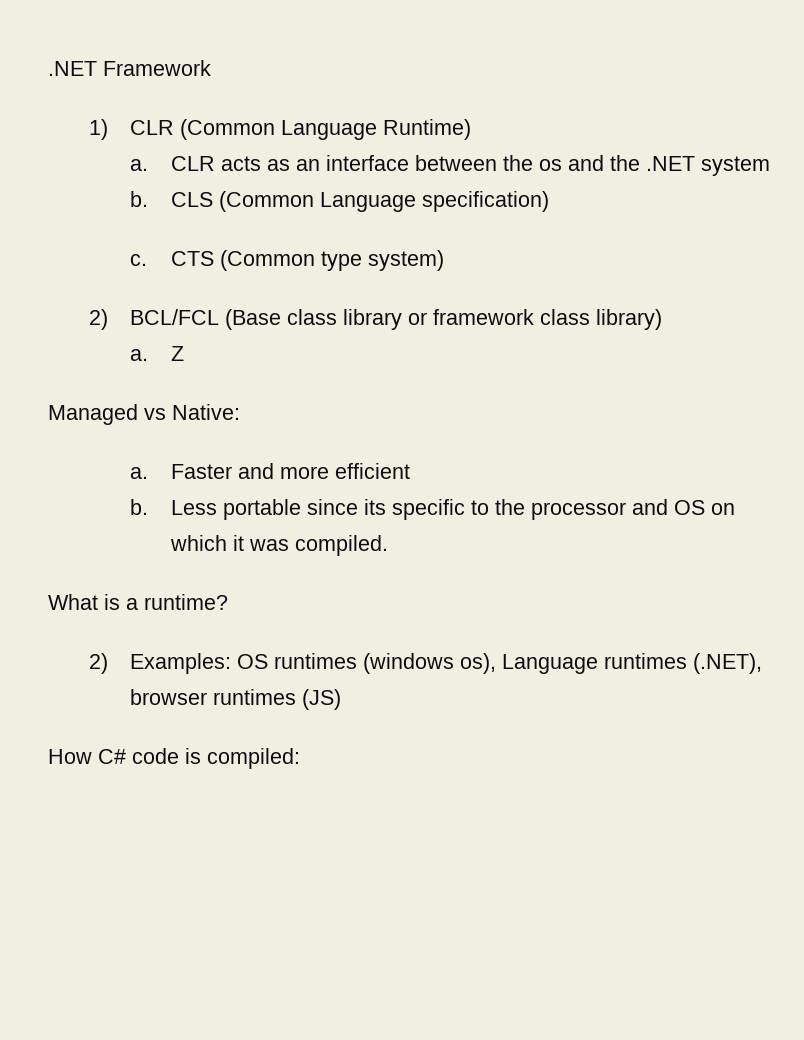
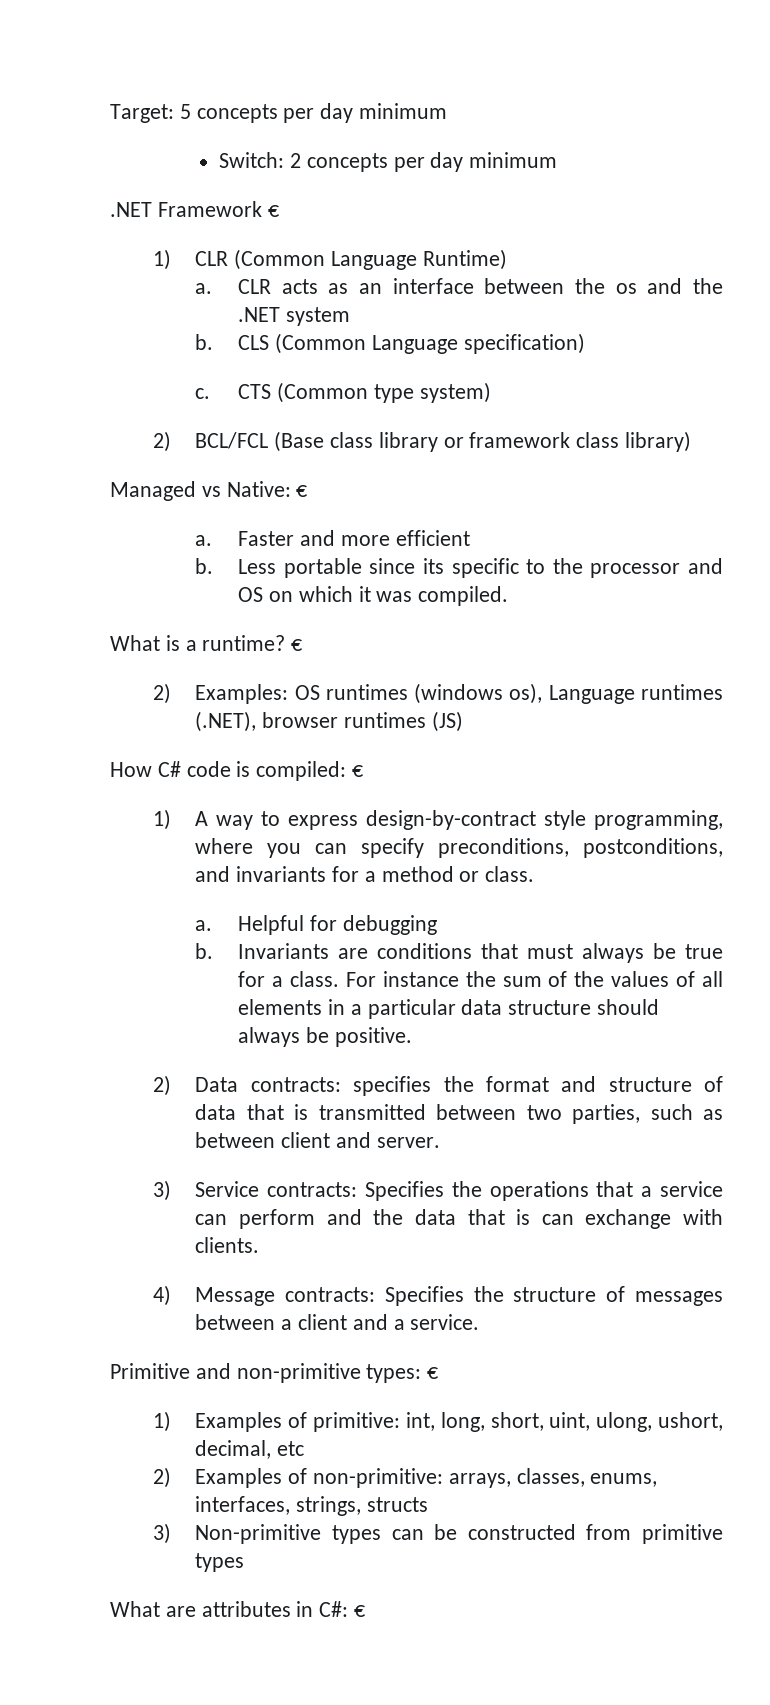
+ Target: 5 concepts per day minimum
+ Switch: 2 concepts per day minimum
- .NET Framework
+ .NET Framework €
- a. Z
- Managed vs Native:
+ Managed vs Native: €
- What is a runtime?
+ What is a runtime? €
- How C# code is compiled:
+ How C# code is compiled: €
+ 1) A way to express design-by-contract style programming, where you can specify preconditions, postconditions, and invariants for a method or class.
+ a. Helpful for debugging
+ b. Invariants are conditions that must always be true for a class. For instance the sum of the values of all elements in a particular data structure should always be positive.
+ 2) Data contracts: specifies the format and structure of data that is transmitted between two parties, such as between client and server.
+ 3) Service contracts: Specifies the operations that a service can perform and the data that is can exchange with clients.
+ 4) Message contracts: Specifies the structure of messages between a client and a service.
+ Primitive and non-primitive types: €
+ 1) Examples of primitive: int, long, short, uint, ulong, ushort, decimal, etc
+ 2) Examples of non-primitive: arrays, classes, enums, interfaces, strings, structs
+ 3) Non-primitive types can be constructed from primitive types
+ What are attributes in C#: €

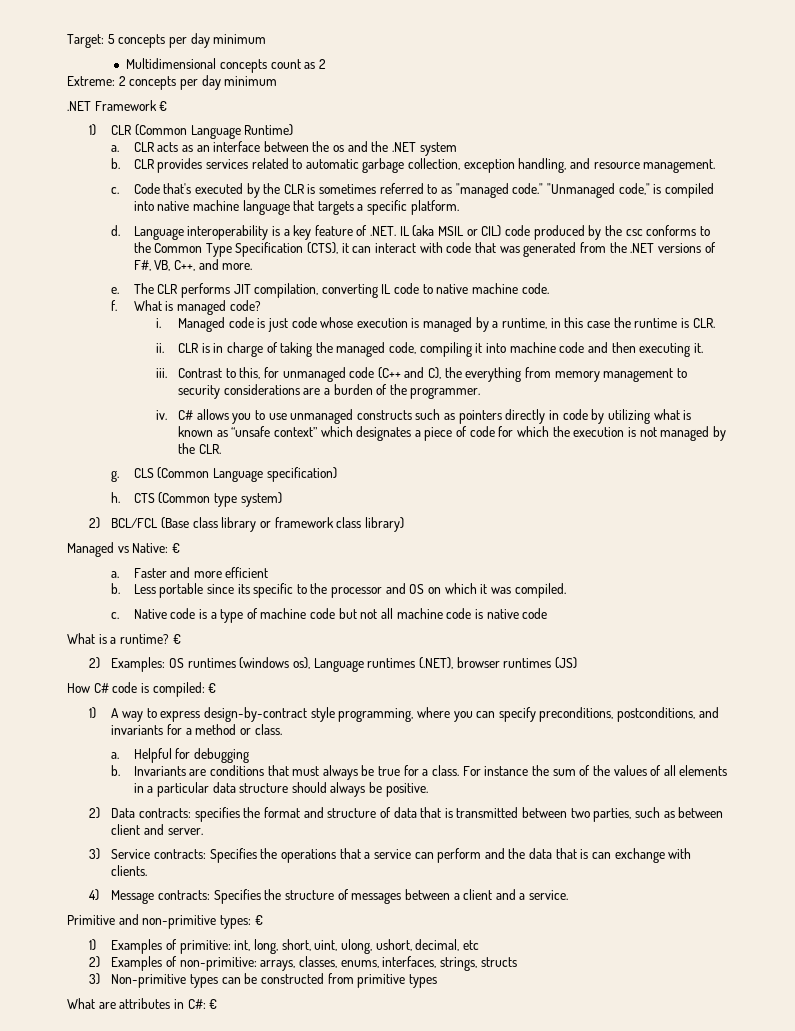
- Switch: 2 concepts per day minimum
+ Multidimensional concepts count as 2
+ Extreme: 2 concepts per day minimum
+ CLR provides services related to automatic garbage collection, exception handling, and resource management.
+ c. Code that's executed by the CLR is sometimes referred to as "managed code." "Unmanaged code," is compiled into native machine language that targets a specific platform.
+ d. Language interoperability is a key feature of .NET. IL (aka MSIL or CIL) code produced by the csc conforms to the Common Type Specification (CTS), it can interact with code that was generated from the .NET versions of F#, VB, C++, and more.
+ e. The CLR performs JIT compilation, converting IL code to native machine code.
+ f. What is managed code?
+ i. Managed code is just code whose execution is managed by a runtime, in this case the runtime is CLR.
+ ii. CLR is in charge of taking the managed code, compiling it into machine code and then executing it.
+ iii. Contrast to this, for unmanaged code (C++ and C), the everything from memory management to security considerations are a burden of the programmer.
+ iv. C# allows you to use unmanaged constructs such as pointers directly in code by utilizing what is known as “unsafe context” which designates a piece of code for which the execution is not managed by the CLR.
+ g.
- c.
+ h.
+ c. Native code is a type of machine code but not all machine code is native code

